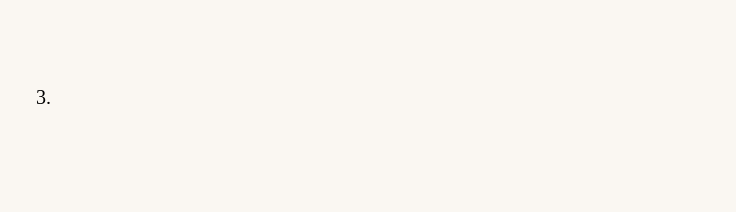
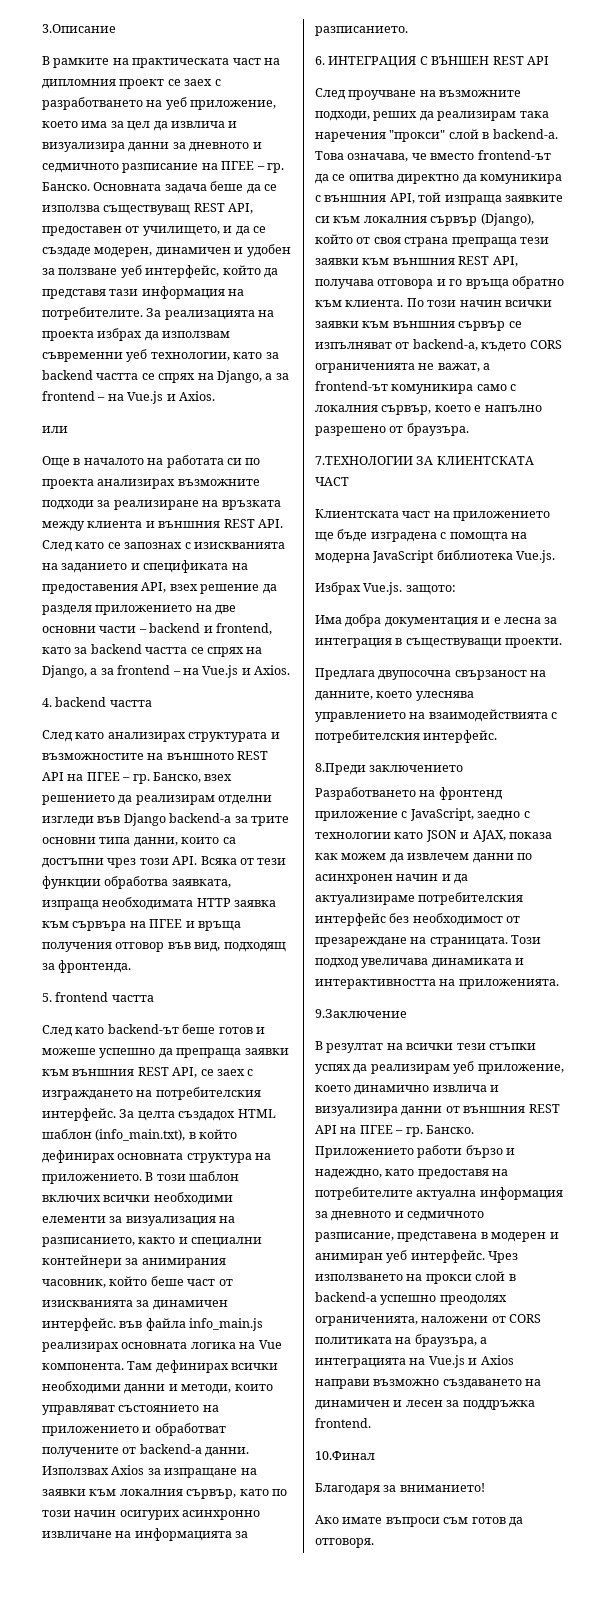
- 3.
+ 3.Описание
+ В рамките на практическата част на дипломния проект се заех с разработването на уеб приложение, което има за цел да извлича и визуализира данни за дневното и седмичното разписание на ПГЕЕ – гр. Банско. Основната задача беше да се използва съществуващ REST API, предоставен от училището, и да се създаде модерен, динамичен и удобен за ползване уеб интерфейс, който да представя тази информация на потребителите. За реализацията на проекта избрах да използвам съвременни уеб технологии, като за backend частта се спрях на Django, а за frontend – на Vue.js и Axios.
+ или
+ Още в началото на работата си по проекта анализирах възможните подходи за реализиране на връзката между клиента и външния REST API. След като се запознах с изискванията на заданието и спецификата на предоставения API, взех решение да разделя приложението на две основни части – backend и frontend, като за backend частта се спрях на Django, а за frontend – на Vue.js и Axios.
+ 4. backend частта
+ След като анализирах структурата и възможностите на външното REST API на ПГЕЕ – гр. Банско, взех решението да реализирам отделни изгледи във Django backend-а за трите основни типа данни, които са достъпни чрез този API. Всяка от тези функции обработва заявката, изпраща необходимата HTTP заявка към сървъра на ПГЕЕ и връща получения отговор във вид, подходящ за фронтенда.
+ 5. frontend частта
+ След като backend-ът беше готов и можеше успешно да препраща заявки към външния REST API, се заех с изграждането на потребителския интерфейс. За целта създадох HTML шаблон (info_main.txt), в който дефинирах основната структура на приложението. В този шаблон включих всички необходими елементи за визуализация на разписанието, както и специални контейнери за анимирания часовник, който беше част от изискванията за динамичен интерфейс. във файла info_main.js реализирах основната логика на Vue компонента. Там дефинирах всички необходими данни и методи, които управляват състоянието на приложението и обработват получените от backend-а данни. Използвах Axios за изпращане на заявки към локалния сървър, като по този начин осигурих асинхронно извличане на информацията за разписанието.
+ 6. ИНТЕГРАЦИЯ С ВЪНШЕН REST API
+ След проучване на възможните подходи, реших да реализирам така наречения "прокси" слой в backend-а. Това означава, че вместо frontend-ът да се опитва директно да комуникира с външния API, той изпраща заявките си към локалния сървър (Django), който от своя страна препраща тези заявки към външния REST API, получава отговора и го връща обратно към клиента. По този начин всички заявки към външния сървър се изпълняват от backend-а, където CORS ограниченията не важат, а frontend-ът комуникира само с локалния сървър, което е напълно разрешено от браузъра.
+ 7.ТЕХНОЛОГИИ ЗА КЛИЕНТСКАТА ЧАСТ
+ Клиентската част на приложението ще бъде изградена с помощта на модерна JavaScript библиотека Vue.js.
+ Избрах Vue.js. защото:
+ Има добра документация и е лесна за интеграция в съществуващи проекти.
+ Предлага двупосочна свързаност на данните, което улеснява управлението на взаимодействията с потребителския интерфейс.
+ 8.Преди заключението
+ Разработването на фронтенд приложение с JavaScript, заедно с технологии като JSON и AJAX, показа как можем да извлечем данни по асинхронен начин и да актуализираме потребителския интерфейс без необходимост от презареждане на страницата. Този подход увеличава динамиката и интерактивността на приложенията.
+ 9.Заключение
+ В резултат на всички тези стъпки успях да реализирам уеб приложение, което динамично извлича и визуализира данни от външния REST API на ПГЕЕ – гр. Банско. Приложението работи бързо и надеждно, като предоставя на потребителите актуална информация за дневното и седмичното разписание, представена в модерен и анимиран уеб интерфейс. Чрез използването на прокси слой в backend-а успешно преодолях ограниченията, наложени от CORS политиката на браузъра, а интеграцията на Vue.js и Axios направи възможно създаването на динамичен и лесен за поддръжка frontend.
+ 10.Финал
+ Благодаря за вниманието!
+ Ако имате въпроси съм готов да отговоря.

